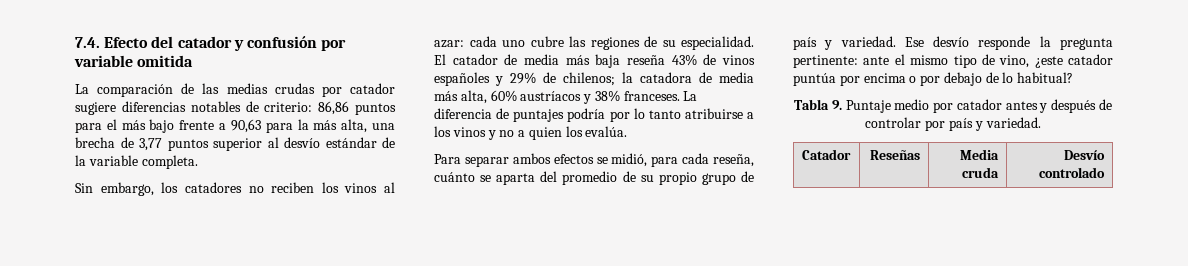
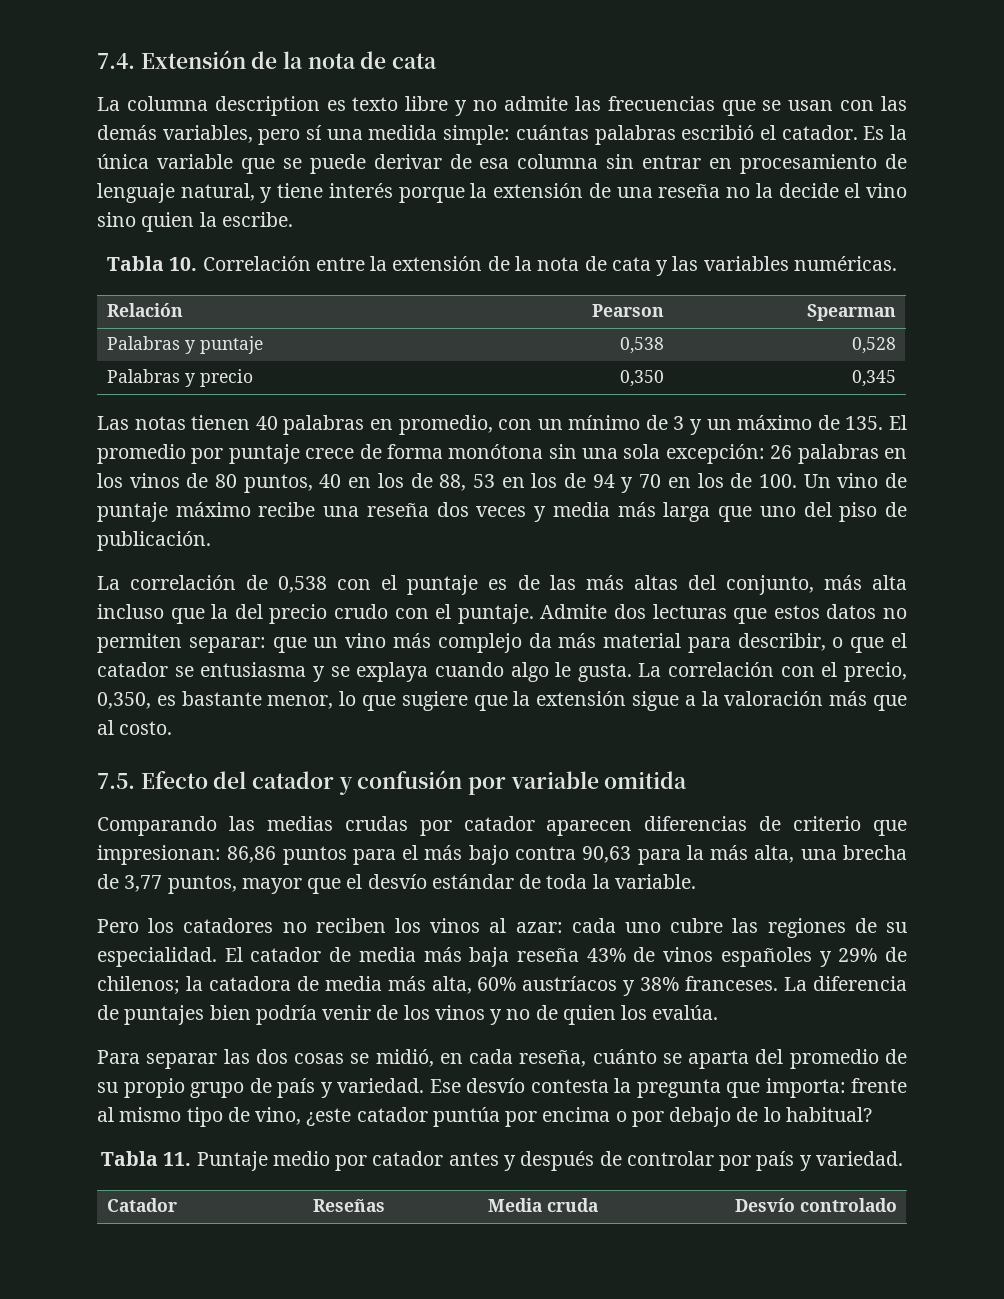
- 7.4. Efecto del catador y confusión por variable omitida
+ 7.4. Extensión de la nota de cata
+ La columna description es texto libre y no admite las frecuencias que se usan con las demás variables, pero sí una medida simple: cuántas palabras escribió el catador. Es la única variable que se puede derivar de esa columna sin entrar en procesamiento de lenguaje natural, y tiene interés porque la extensión de una reseña no la decide el vino sino quien la escribe.
+ Tabla 10. Correlación entre la extensión de la nota de cata y las variables numéricas.
+ Relación | Pearson | Spearman
+ Palabras y puntaje | 0,538 | 0,528
+ Palabras y precio | 0,350 | 0,345
+ Las notas tienen 40 palabras en promedio, con un mínimo de 3 y un máximo de 135. El promedio por puntaje crece de forma monótona sin una sola excepción: 26 palabras en los vinos de 80 puntos, 40 en los de 88, 53 en los de 94 y 70 en los de 100. Un vino de puntaje máximo recibe una reseña dos veces y media más larga que uno del piso de publicación.
+ La correlación de 0,538 con el puntaje es de las más altas del conjunto, más alta incluso que la del precio crudo con el puntaje. Admite dos lecturas que estos datos no permiten separar: que un vino más complejo da más material para describir, o que el catador se entusiasma y se explaya cuando algo le gusta. La correlación con el precio, 0,350, es bastante menor, lo que sugiere que la extensión sigue a la valoración más que al costo.
+ 7.5. Efecto del catador y confusión por variable omitida
- La comparación de las medias crudas por catador sugiere diferencias notables de criterio: 86,86 puntos para el más bajo frente a 90,63 para la más alta, una brecha de 3,77 puntos superior al desvío estándar de la variable completa.
- Sin embargo, los catadores no reciben los vinos al azar: cada uno cubre las regiones de su especialidad.
+ Comparando las medias crudas por catador aparecen diferencias de criterio que impresionan: 86,86 puntos para el más bajo contra 90,63 para la más alta, una brecha de 3,77 puntos, mayor que el desvío estándar de toda la variable.
+ Pero los catadores no reciben los vinos al azar: cada uno cubre las regiones de su especialidad.
- La diferencia de puntajes podría por lo tanto atribuirse a los vinos y no a quien los evalúa.
+ La diferencia de puntajes bien podría venir de los vinos y no de quien los evalúa.
- Para separar ambos efectos se midió, para cada reseña, cuánto se aparta del promedio de su propio grupo de país y variedad.
+ Para separar las dos cosas se midió, en cada reseña, cuánto se aparta del promedio de su propio grupo de país y variedad.
- Ese desvío responde la pregunta pertinente: ante el mismo tipo de vino, ¿este catador puntúa por encima o por debajo de lo habitual?
+ Ese desvío contesta la pregunta que importa: frente al mismo tipo de vino, ¿este catador puntúa por encima o por debajo de lo habitual?
- Tabla 9. Puntaje medio por catador antes y después de controlar por país y variedad.
+ Tabla 11. Puntaje medio por catador antes y después de controlar por país y variedad.

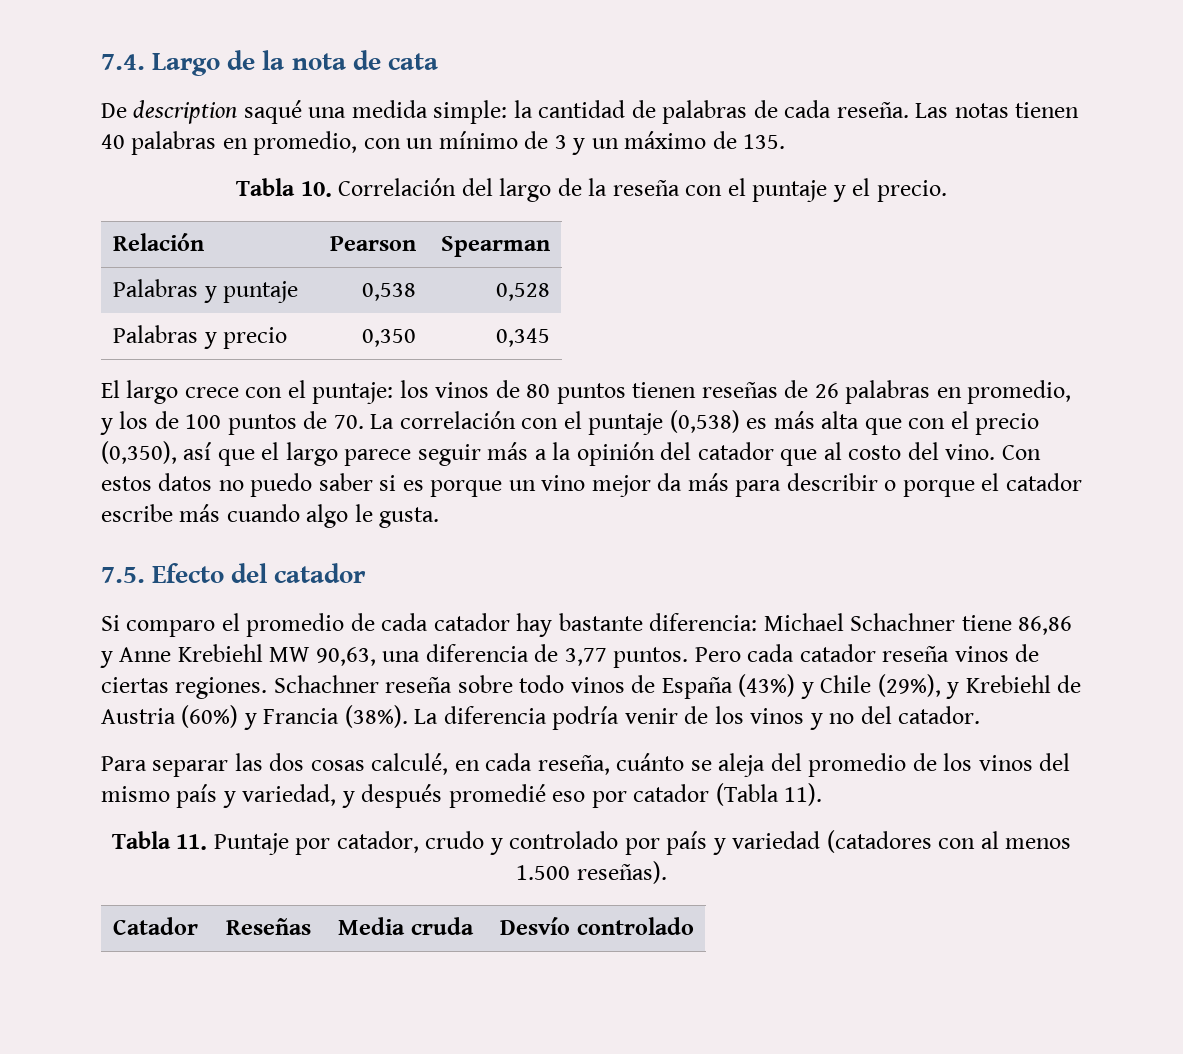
- 7.4. Extensión de la nota de cata
+ 7.4. Largo de la nota de cata
- La columna description es texto libre y no admite las frecuencias que se usan con las demás variables, pero sí una medida simple: cuántas palabras escribió el catador. Es la única variable que se puede derivar de esa columna sin entrar en procesamiento de lenguaje natural, y tiene interés porque la extensión de una reseña no la decide el vino sino quien la escribe.
- Tabla 10. Correlación entre la extensión de la nota de cata y las variables numéricas.
+ De description saqué una medida simple: la cantidad de palabras de cada reseña. Las notas tienen 40 palabras en promedio, con un mínimo de 3 y un máximo de 135.
+ Tabla 10. Correlación del largo de la reseña con el puntaje y el precio.
- Las notas tienen 40 palabras en promedio, con un mínimo de 3 y un máximo de 135. El promedio por puntaje crece de forma monótona sin una sola excepción: 26 palabras en los vinos de 80 puntos, 40 en los de 88, 53 en los de 94 y 70 en los de 100. Un vino de puntaje máximo recibe una reseña dos veces y media más larga que uno del piso de publicación.
- La correlación de 0,538 con el puntaje es de las más altas del conjunto, más alta incluso que la del precio crudo con el puntaje. Admite dos lecturas que estos datos no permiten separar: que un vino más complejo da más material para describir, o que el catador se entusiasma y se explaya cuando algo le gusta. La correlación con el precio, 0,350, es bastante menor, lo que sugiere que la extensión sigue a la valoración más que al costo.
- 7.5. Efecto del catador y confusión por variable omitida
- Comparando las medias crudas por catador aparecen diferencias de criterio que impresionan: 86,86 puntos para el más bajo contra 90,63 para la más alta, una brecha de 3,77 puntos, mayor que el desvío estándar de toda la variable.
- Pero los catadores no reciben los vinos al azar: cada uno cubre las regiones de su especialidad. El catador de media más baja reseña 43% de vinos españoles y 29% de chilenos; la catadora de media más alta, 60% austríacos y 38% franceses. La diferencia de puntajes bien podría venir de los vinos y no de quien los evalúa.
+ El largo crece con el puntaje: los vinos de 80 puntos tienen reseñas de 26 palabras en promedio, y los de 100 puntos de 70. La correlación con el puntaje (0,538) es más alta que con el precio (0,350), así que el largo parece seguir más a la opinión del catador que al costo del vino. Con estos datos no puedo saber si es porque un vino mejor da más para describir o porque el catador escribe más cuando algo le gusta.
+ 7.5. Efecto del catador
+ Si comparo el promedio de cada catador hay bastante diferencia: Michael Schachner tiene 86,86 y Anne Krebiehl MW 90,63, una diferencia de 3,77 puntos. Pero cada catador reseña vinos de ciertas regiones. Schachner reseña sobre todo vinos de España (43%) y Chile (29%), y Krebiehl de Austria (60%) y Francia (38%). La diferencia podría venir de los vinos y no del catador.
- Para separar las dos cosas se midió, en cada reseña, cuánto se aparta del promedio de su propio grupo de país y variedad. Ese desvío contesta la pregunta que importa: frente al mismo tipo de vino, ¿este catador puntúa por encima o por debajo de lo habitual?
- Tabla 11. Puntaje medio por catador antes y después de controlar por país y variedad.
+ Para separar las dos cosas calculé, en cada reseña, cuánto se aleja del promedio de los vinos del mismo país y variedad, y después promedié eso por catador (Tabla 11).
+ Tabla 11. Puntaje por catador, crudo y controlado por país y variedad (catadores con al menos 1.500 reseñas).

